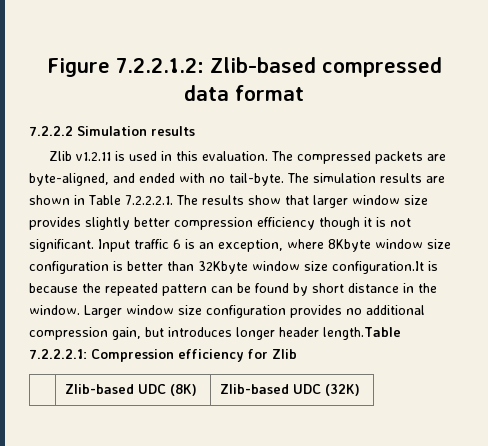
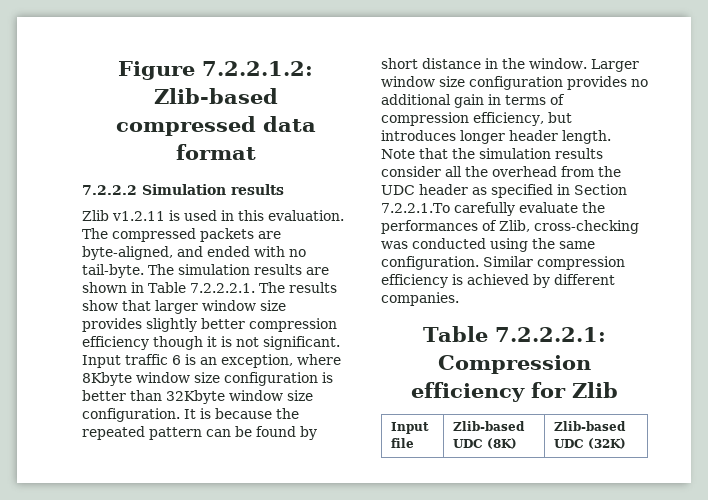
- Input traffic 6 is an exception, where 8Kbyte window size configuration is better than 32Kbyte window size configuration.It is because the repeated pattern can be found by short distance in the window.
+ Input traffic 6 is an exception, where 8Kbyte window size configuration is better than 32Kbyte window size configuration. It is because the repeated pattern can be found by short distance in the window.
- Larger window size configuration provides no additional compression gain, but introduces longer header length.Table 7.2.2.2.1: Compression efficiency for Zlib
+ Larger window size configuration provides no additional gain in terms of compression efficiency, but introduces longer header length. Note that the simulation results consider all the overhead from the UDC header as specified in Section 7.2.2.1.To carefully evaluate the performances of Zlib, cross-checking was conducted using the same configuration. Similar compression efficiency is achieved by different companies.
+ Table 7.2.2.2.1: Compression efficiency for Zlib
- | Zlib-based UDC (8K) | Zlib-based UDC (32K)
+ Input file | Zlib-based UDC (8K) | Zlib-based UDC (32K)

